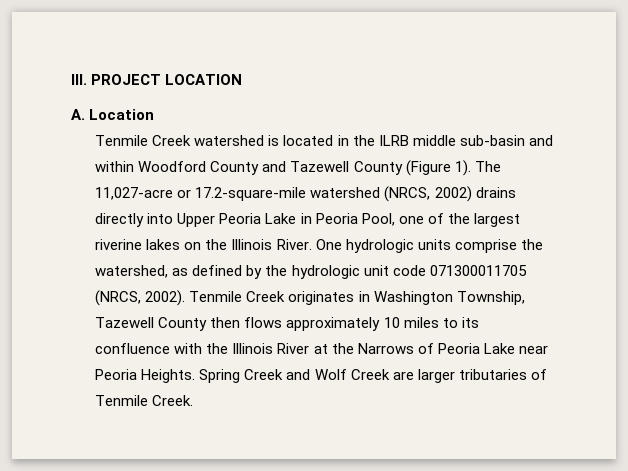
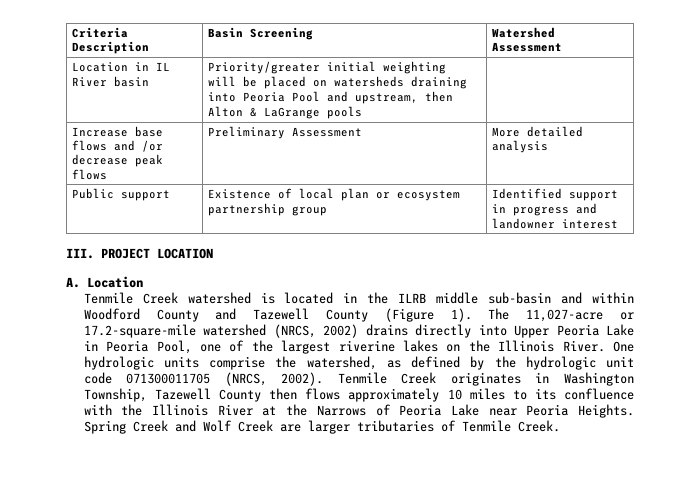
+ Criteria Description | Basin Screening | Watershed Assessment
+ Location in IL River basin | Priority/greater initial weighting will be placed on watersheds draining into Peoria Pool and upstream, then Alton & LaGrange pools |
+ Increase base flows and /or decrease peak flows | Preliminary Assessment | More detailed analysis
+ Public support | Existence of local plan or ecosystem partnership group | Identified support in progress and landowner interest

